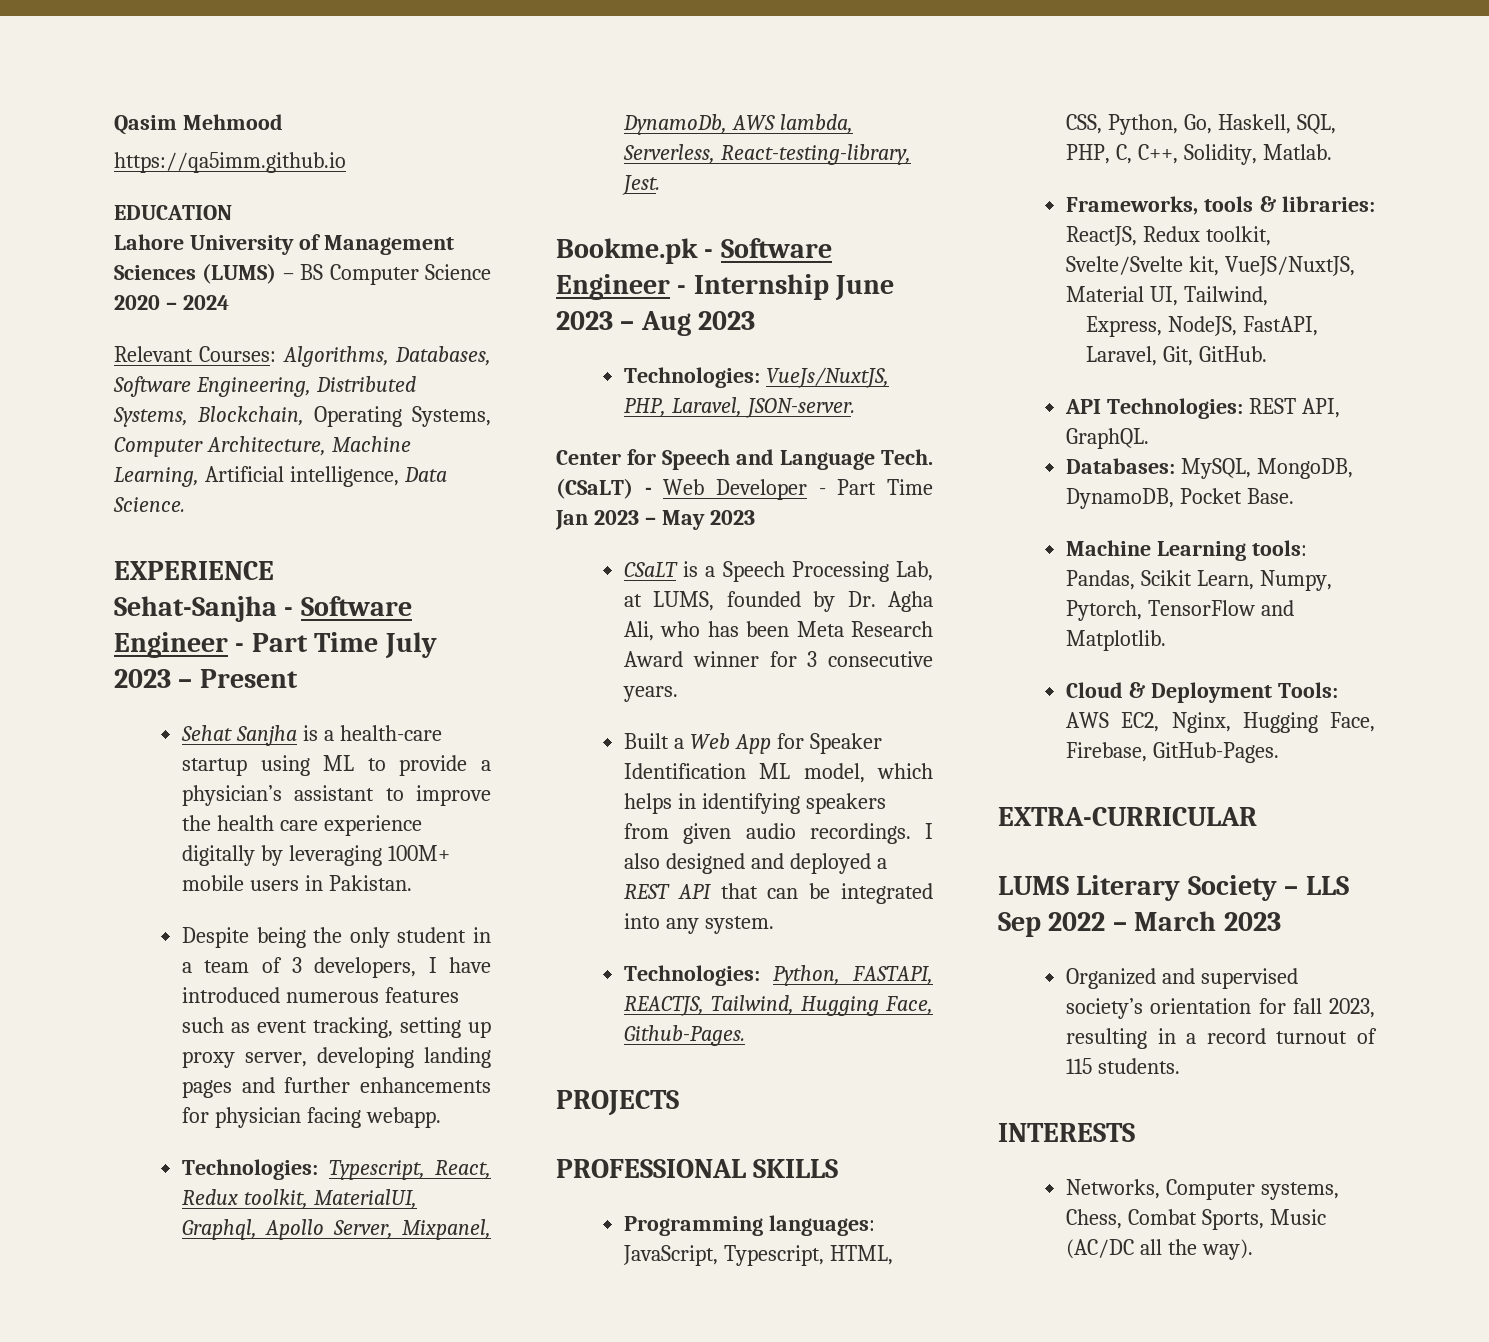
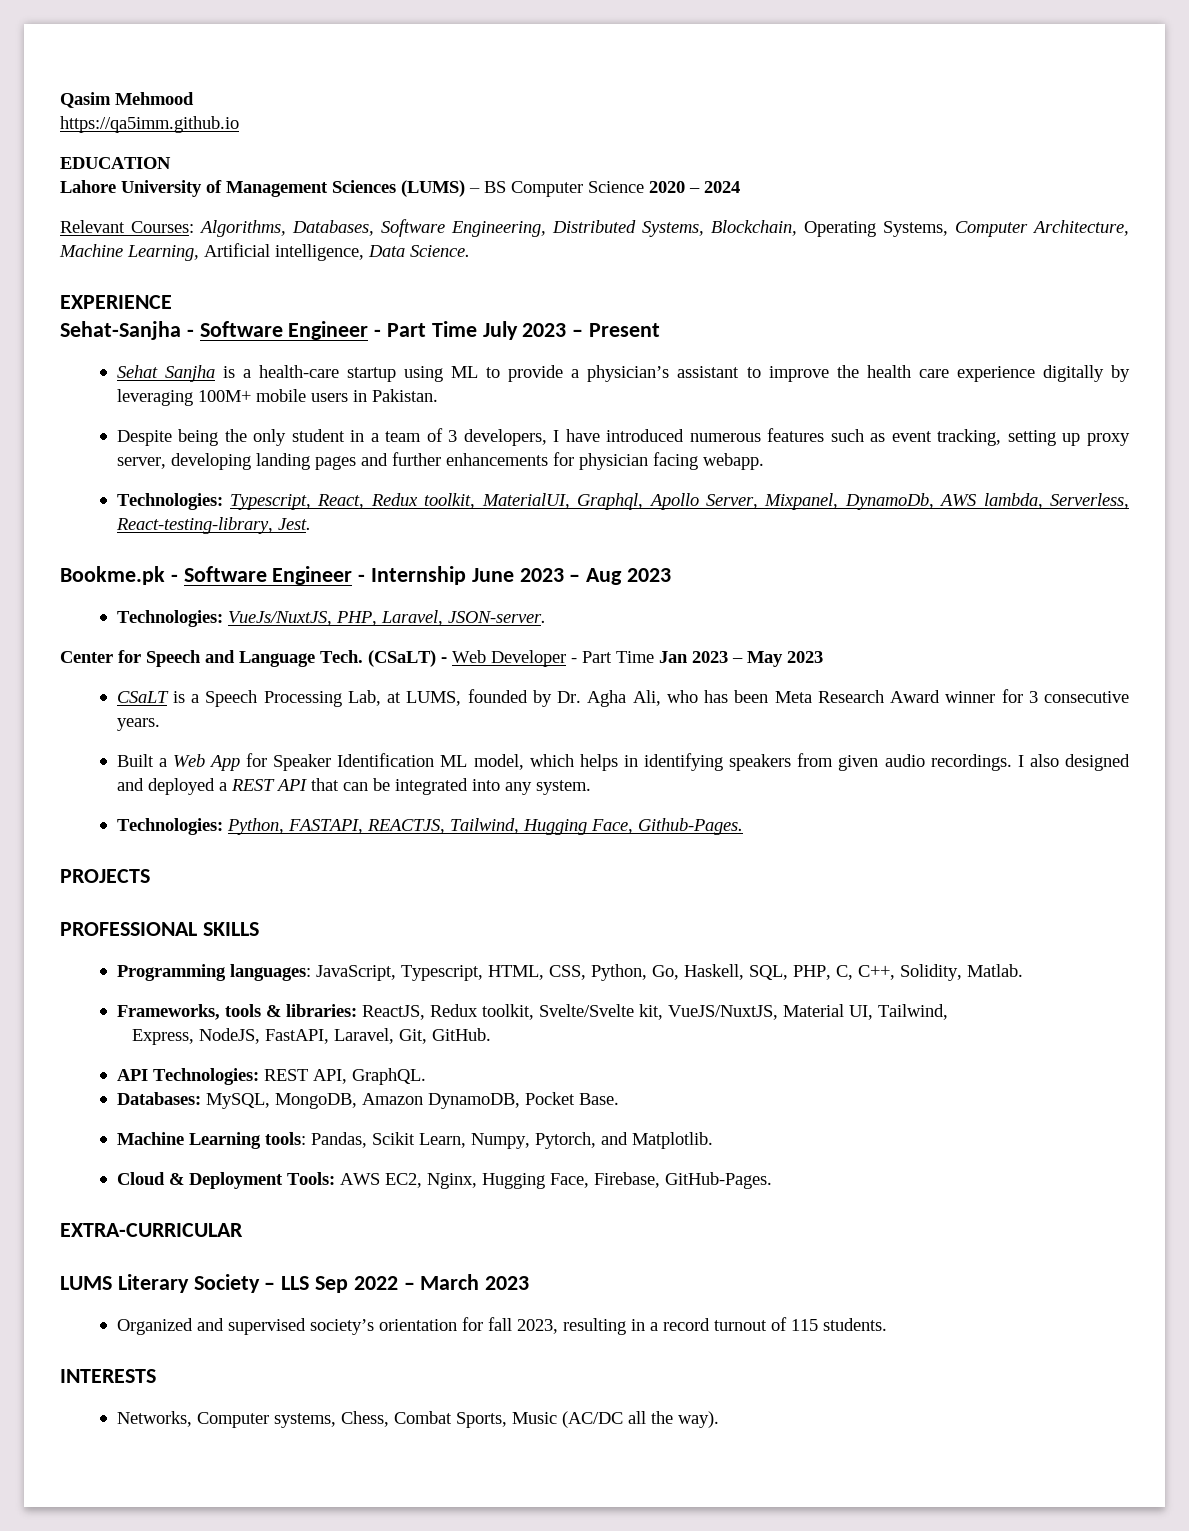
- Databases: MySQL, MongoDB, DynamoDB, Pocket Base.
+ Databases: MySQL, MongoDB, Amazon DynamoDB, Pocket Base.
- Machine Learning tools: Pandas, Scikit Learn, Numpy, Pytorch, TensorFlow and Matplotlib.
+ Machine Learning tools: Pandas, Scikit Learn, Numpy, Pytorch, and Matplotlib.

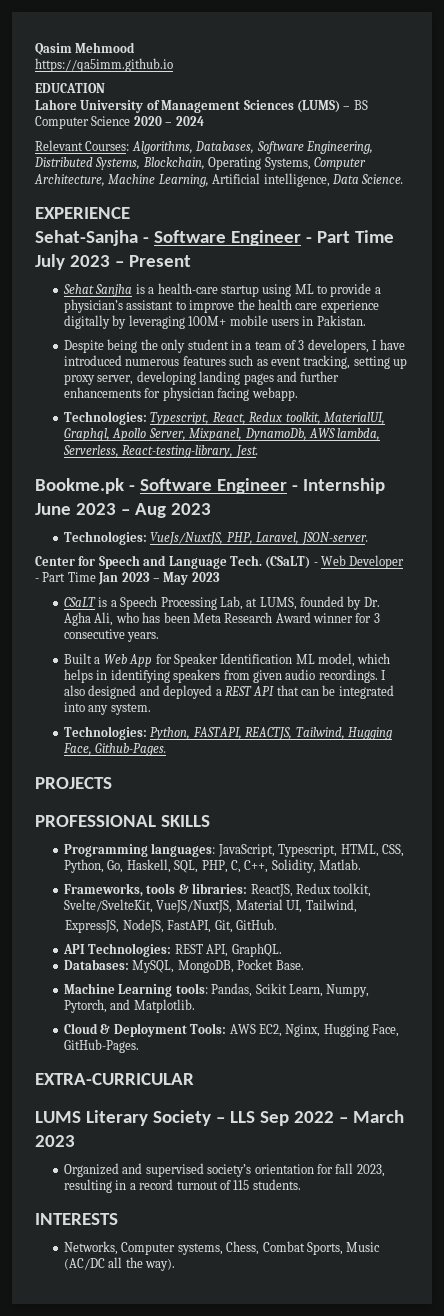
- Frameworks, tools & libraries: ReactJS, Redux toolkit, Svelte/Svelte kit, VueJS/NuxtJS, Material UI, Tailwind,
+ Frameworks, tools & libraries: ReactJS, Redux toolkit, Svelte/SvelteKit, VueJS/NuxtJS, Material UI, Tailwind,
- Express, NodeJS, FastAPI, Laravel, Git, GitHub.
+ ExpressJS, NodeJS, FastAPI, Git, GitHub.
- Databases: MySQL, MongoDB, Amazon DynamoDB, Pocket Base.
+ Databases: MySQL, MongoDB, Pocket Base.
- Cloud & Deployment Tools: AWS EC2, Nginx, Hugging Face, Firebase, GitHub-Pages.
+ Cloud & Deployment Tools: AWS EC2, Nginx, Hugging Face, GitHub-Pages.

